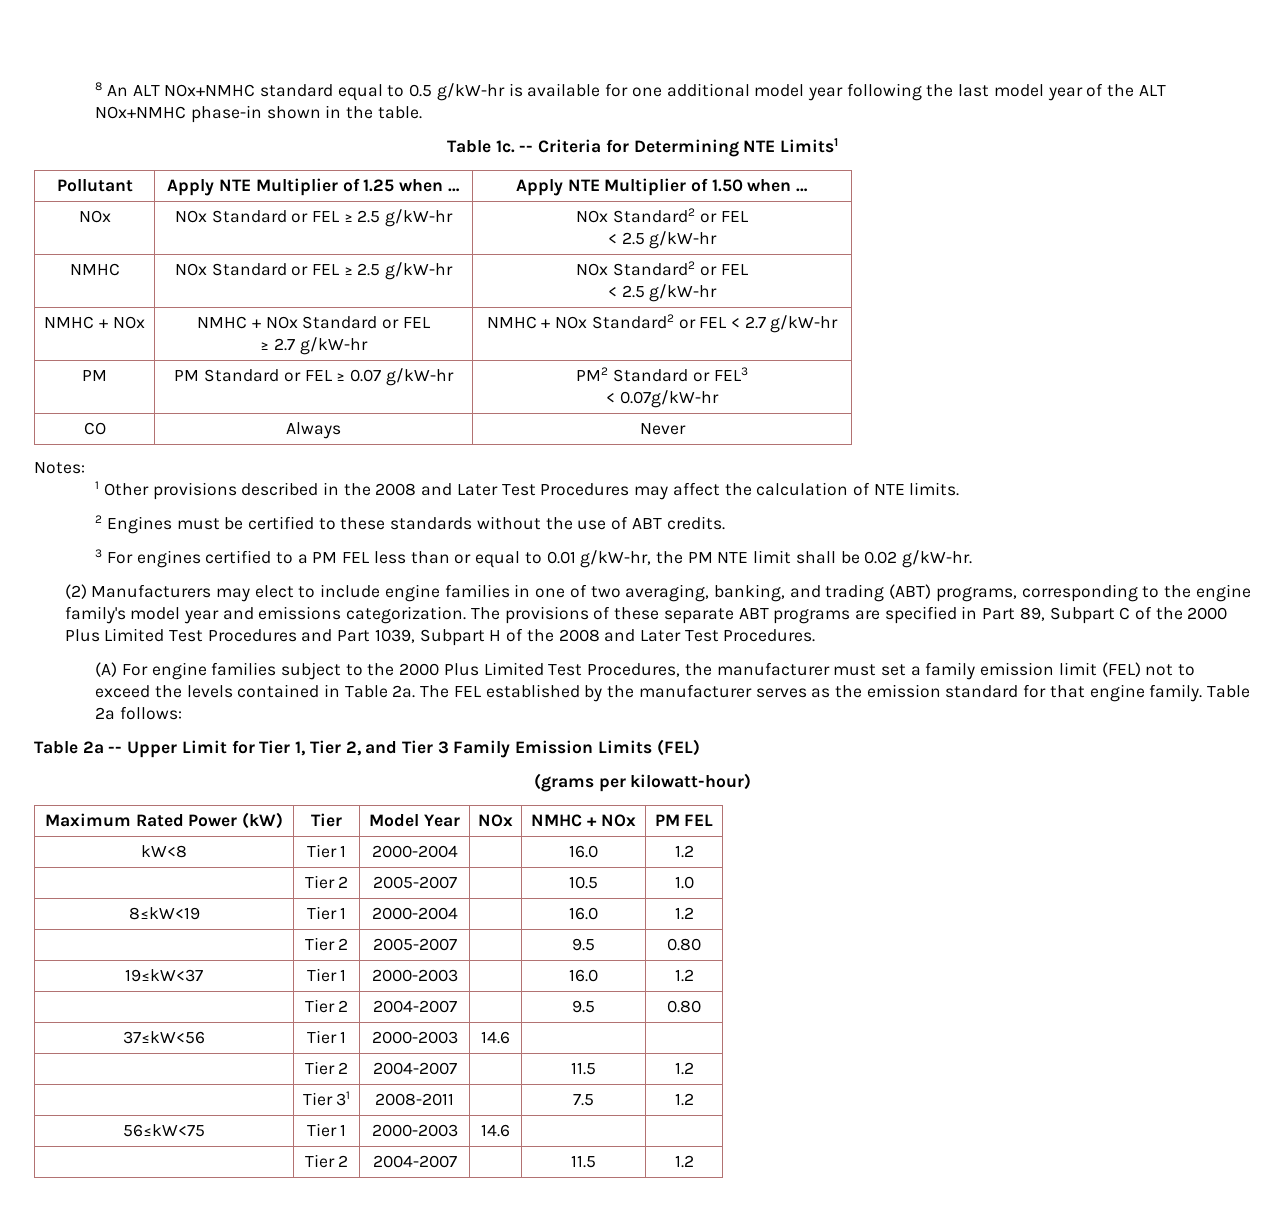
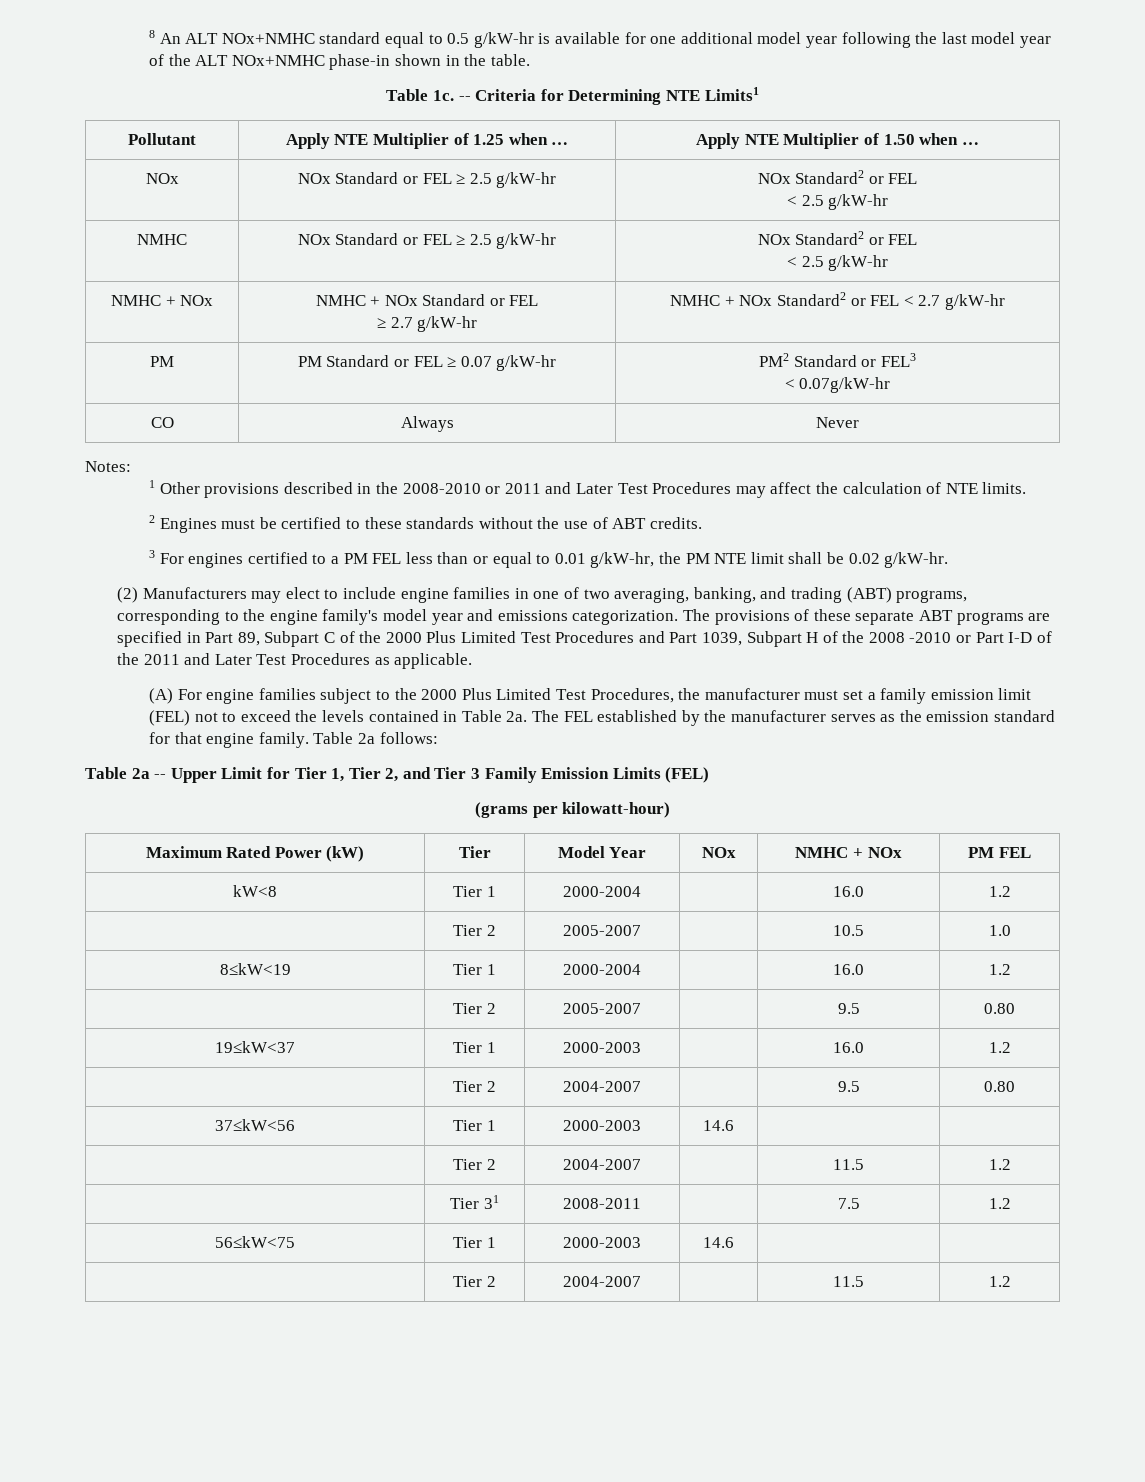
- 1 Other provisions described in the 2008 and Later Test Procedures may affect the calculation of NTE limits.
+ 1 Other provisions described in the 2008-2010 or 2011 and Later Test Procedures may affect the calculation of NTE limits.
- The provisions of these separate ABT programs are specified in Part 89, Subpart C of the 2000 Plus Limited Test Procedures and Part 1039, Subpart H of the 2008 and Later Test Procedures.
+ The provisions of these separate ABT programs are specified in Part 89, Subpart C of the 2000 Plus Limited Test Procedures and Part 1039, Subpart H of the 2008 -2010 or Part I-D of the 2011 and Later Test Procedures as applicable.

